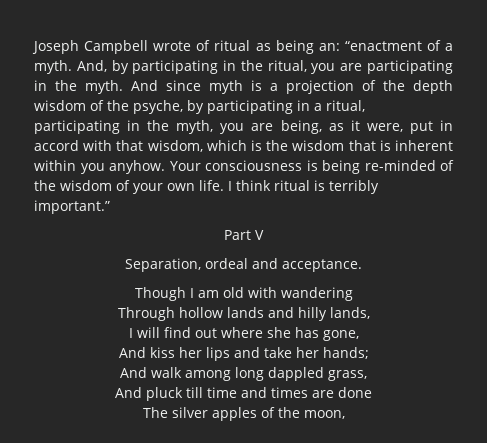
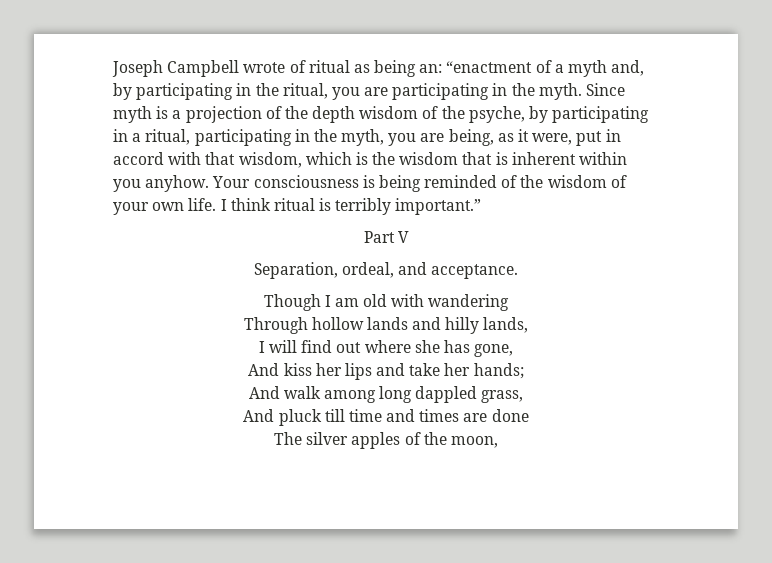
- Joseph Campbell wrote of ritual as being an: “enactment of a myth. And, by participating in the ritual, you are participating in the myth.
+ Joseph Campbell wrote of ritual as being an: “enactment of a myth and, by participating in the ritual, you are participating in the myth.
- And since myth is a projection of the depth wisdom of the psyche, by participating in a ritual, participating in the myth, you are being, as it were, put in accord with that wisdom, which is the wisdom that is inherent within you anyhow.
+ Since myth is a projection of the depth wisdom of the psyche, by participating in a ritual, participating in the myth, you are being, as it were, put in accord with that wisdom, which is the wisdom that is inherent within you anyhow.
- Your consciousness is being re-minded of the wisdom of your own life.
+ Your consciousness is being reminded of the wisdom of your own life.
- Separation, ordeal and acceptance.
+ Separation, ordeal, and acceptance.

